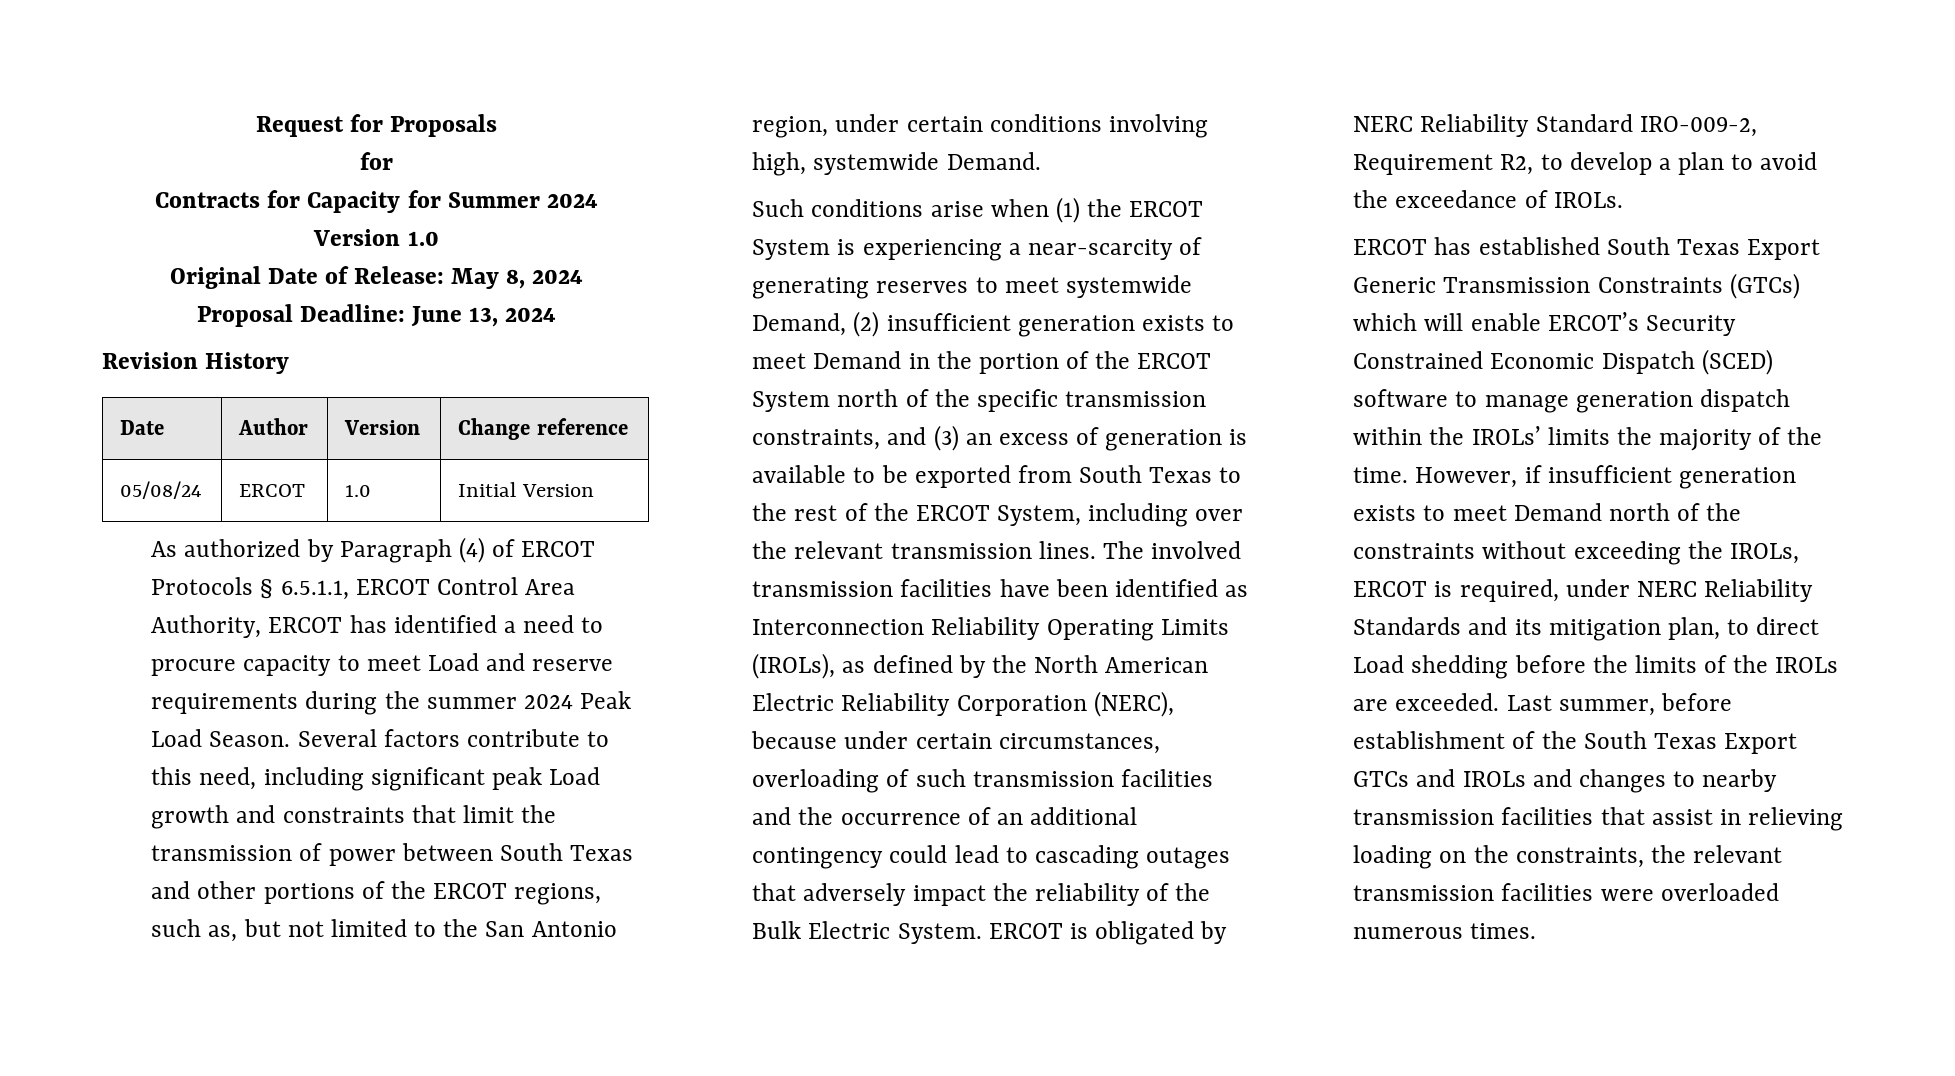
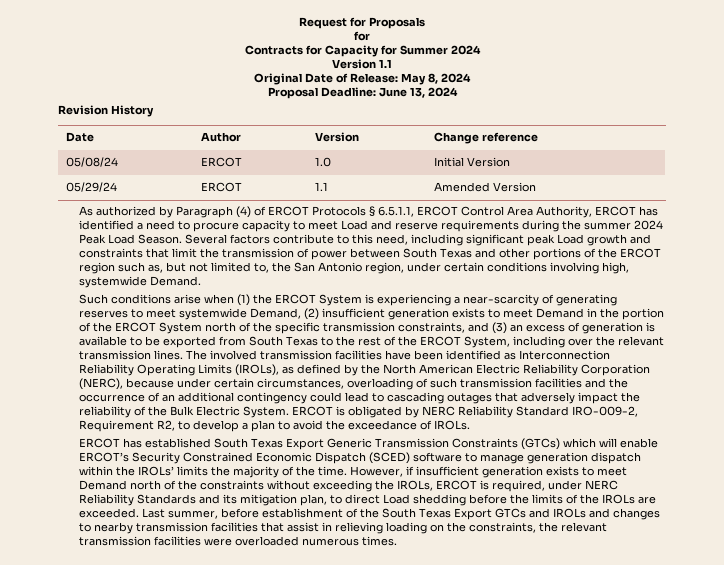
- Version 1.0
+ Version 1.1
+ 05/29/24 | ERCOT | 1.1 | Amended Version
- Several factors contribute to this need, including significant peak Load growth and constraints that limit the transmission of power between South Texas and other portions of the ERCOT regions, such as, but not limited to the San Antonio region, under certain conditions involving high, systemwide Demand.
+ Several factors contribute to this need, including significant peak Load growth and constraints that limit the transmission of power between South Texas and other portions of the ERCOT region such as, but not limited to, the San Antonio region, under certain conditions involving high, systemwide Demand.

